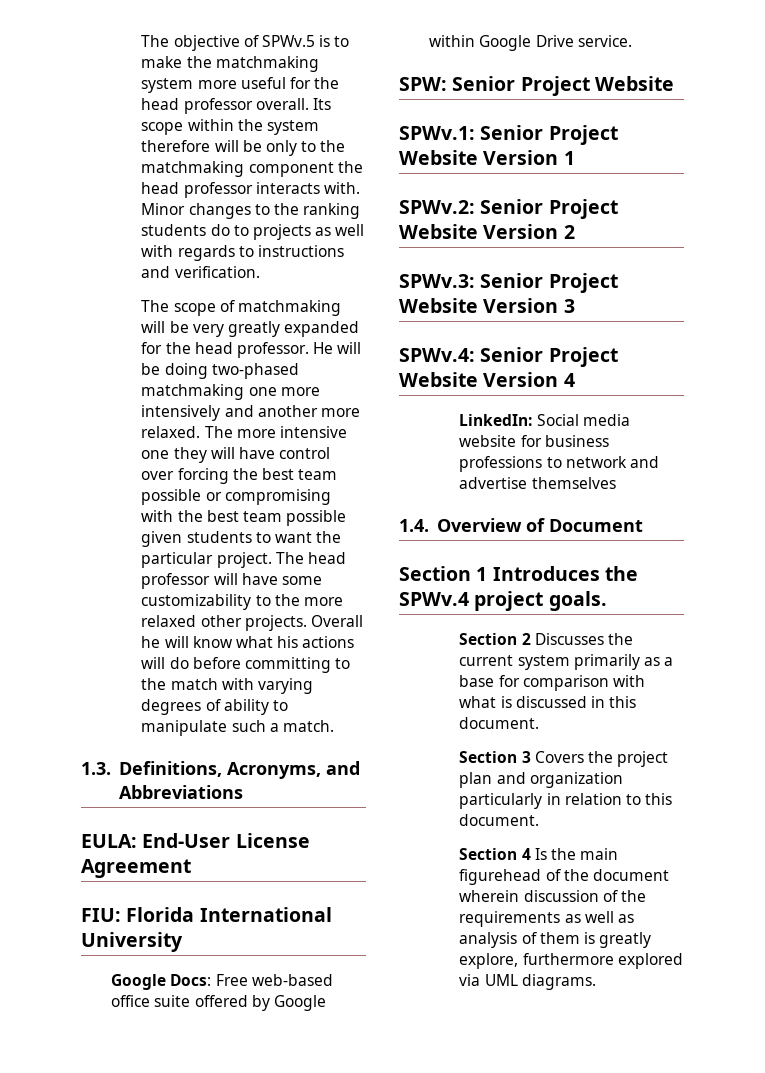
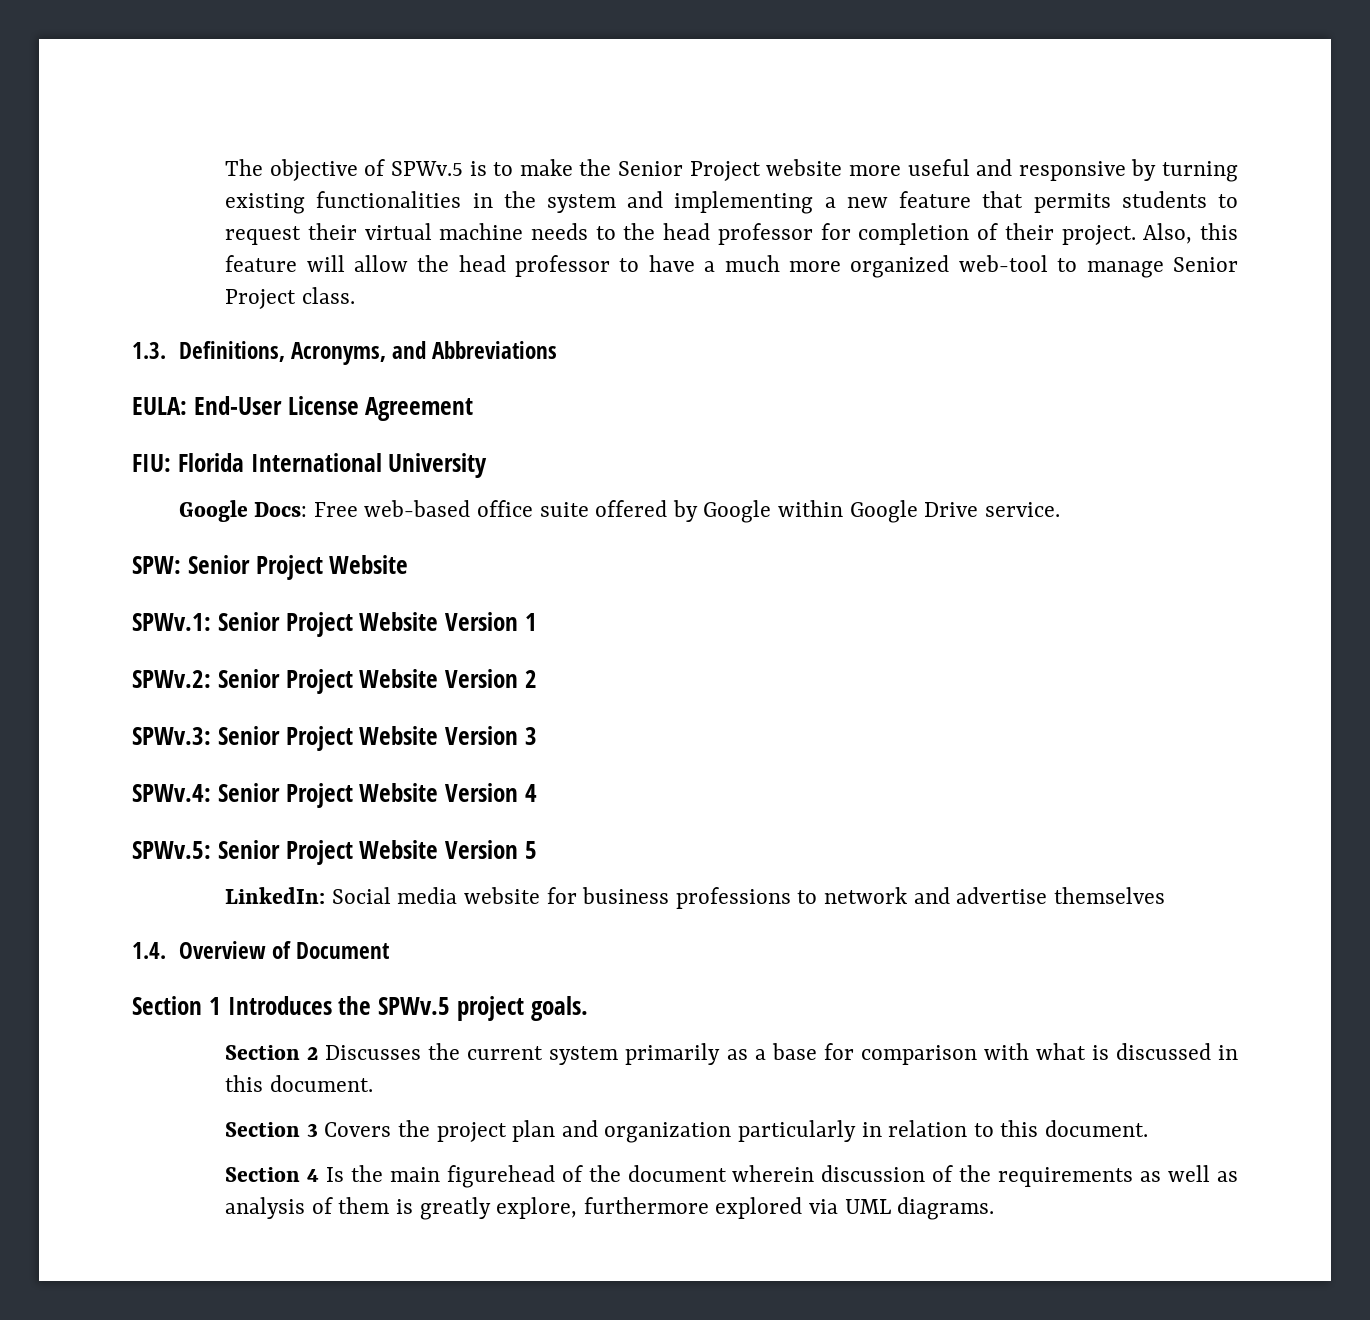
- The objective of SPWv.5 is to make the matchmaking system more useful for the head professor overall. Its scope within the system therefore will be only to the matchmaking component the head professor interacts with. Minor changes to the ranking students do to projects as well with regards to instructions and verification.
- The scope of matchmaking will be very greatly expanded for the head professor. He will be doing two-phased matchmaking one more intensively and another more relaxed. The more intensive one they will have control over forcing the best team possible or compromising with the best team possible given students to want the particular project. The head professor will have some customizability to the more relaxed other projects. Overall he will know what his actions will do before committing to the match with varying degrees of ability to manipulate such a match.
+ The objective of SPWv.5 is to make the Senior Project website more useful and responsive by turning existing functionalities in the system and implementing a new feature that permits students to request their virtual machine needs to the head professor for completion of their project. Also, this feature will allow the head professor to have a much more organized web-tool to manage Senior Project class.
+ SPWv.5: Senior Project Website Version 5
- Section 1 Introduces the SPWv.4 project goals.
+ Section 1 Introduces the SPWv.5 project goals.

